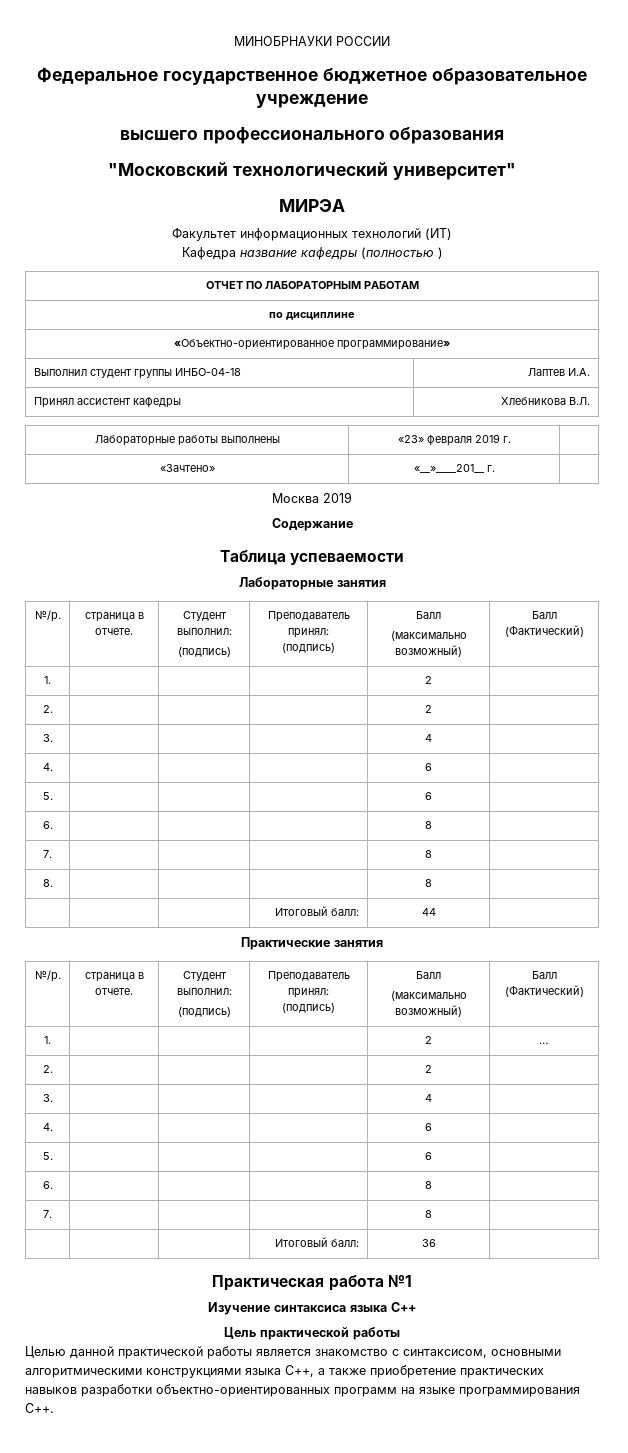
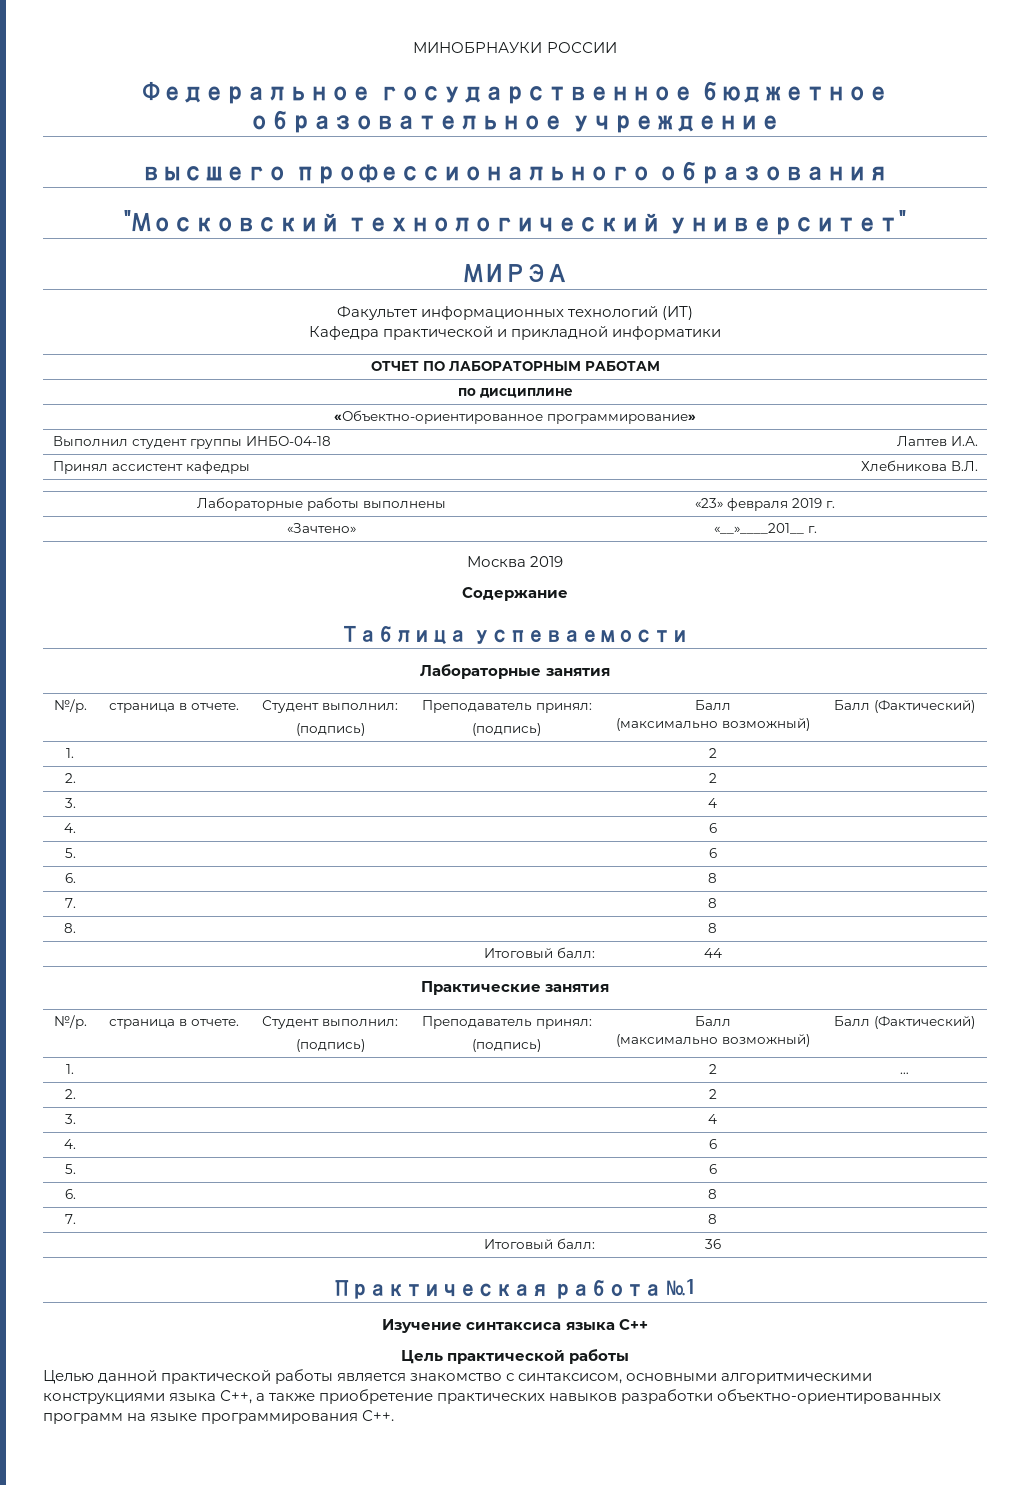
- Кафедра название кафедры (полностью )
+ Кафедра практической и прикладной информатики

